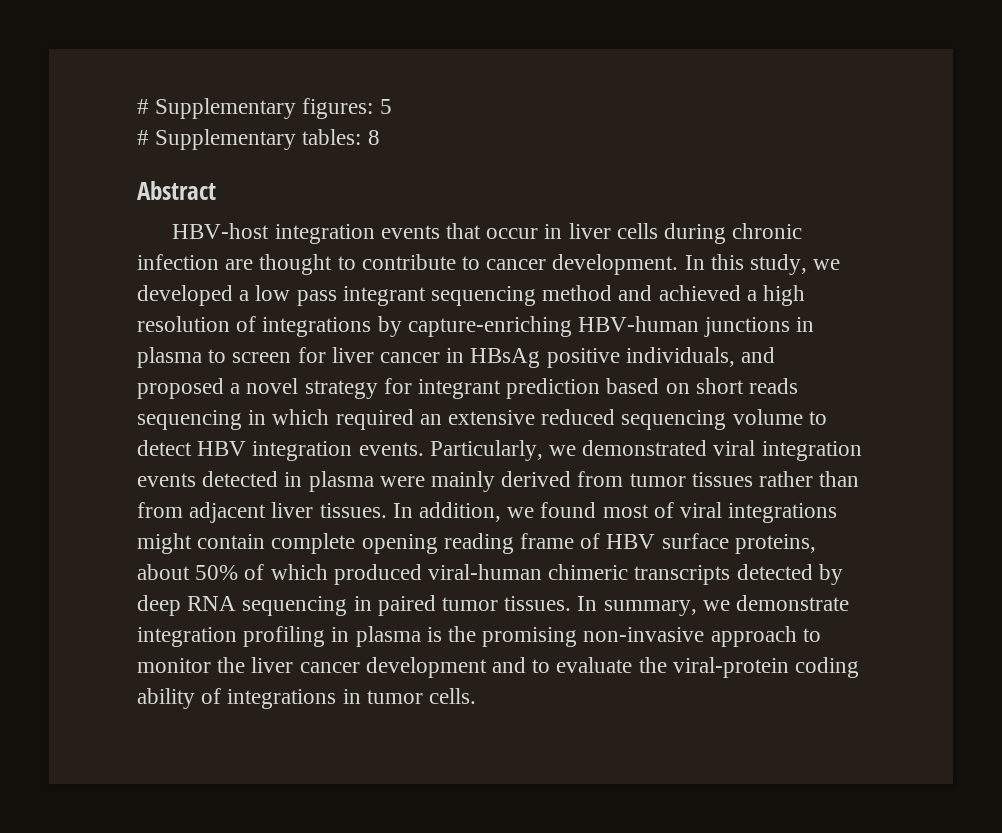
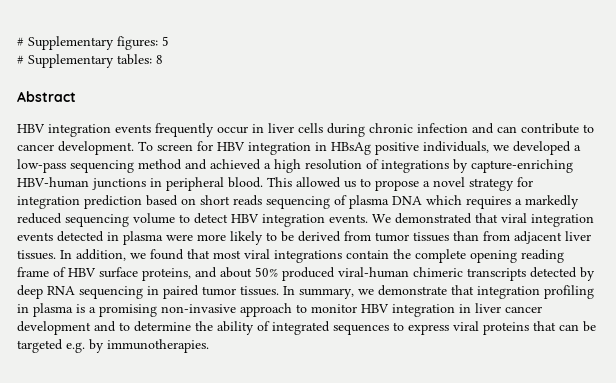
- HBV-host integration events that occur in liver cells during chronic infection are thought to contribute to cancer development.
+ HBV integration events frequently occur in liver cells during chronic infection and can contribute to cancer development.
- In this study, we developed a low pass integrant sequencing method and achieved a high resolution of integrations by capture-enriching HBV-human junctions in plasma to screen for liver cancer in HBsAg positive individuals, and proposed a novel strategy for integrant prediction based on short reads sequencing in which required an extensive reduced sequencing volume to detect HBV integration events.
+ To screen for HBV integration in HBsAg positive individuals, we developed a low-pass sequencing method and achieved a high resolution of integrations by capture-enriching HBV-human junctions in peripheral blood. This allowed us to propose a novel strategy for integration prediction based on short reads sequencing of plasma DNA which requires a markedly reduced sequencing volume to detect HBV integration events.
- Particularly, we demonstrated viral integration events detected in plasma were mainly derived from tumor tissues rather than from adjacent liver tissues.
+ We demonstrated that viral integration events detected in plasma were more likely to be derived from tumor tissues than from adjacent liver tissues.
- In addition, we found most of viral integrations might contain complete opening reading frame of HBV surface proteins, about 50% of which produced viral-human chimeric transcripts detected by deep RNA sequencing in paired tumor tissues.
+ In addition, we found that most viral integrations contain the complete opening reading frame of HBV surface proteins, and about 50% produced viral-human chimeric transcripts detected by deep RNA sequencing in paired tumor tissues.
- In summary, we demonstrate integration profiling in plasma is the promising non-invasive approach to monitor the liver cancer development and to evaluate the viral-protein coding ability of integrations in tumor cells.
+ In summary, we demonstrate that integration profiling in plasma is a promising non-invasive approach to monitor HBV integration in liver cancer development and to determine the ability of integrated sequences to express viral proteins that can be targeted e.g. by immunotherapies.

